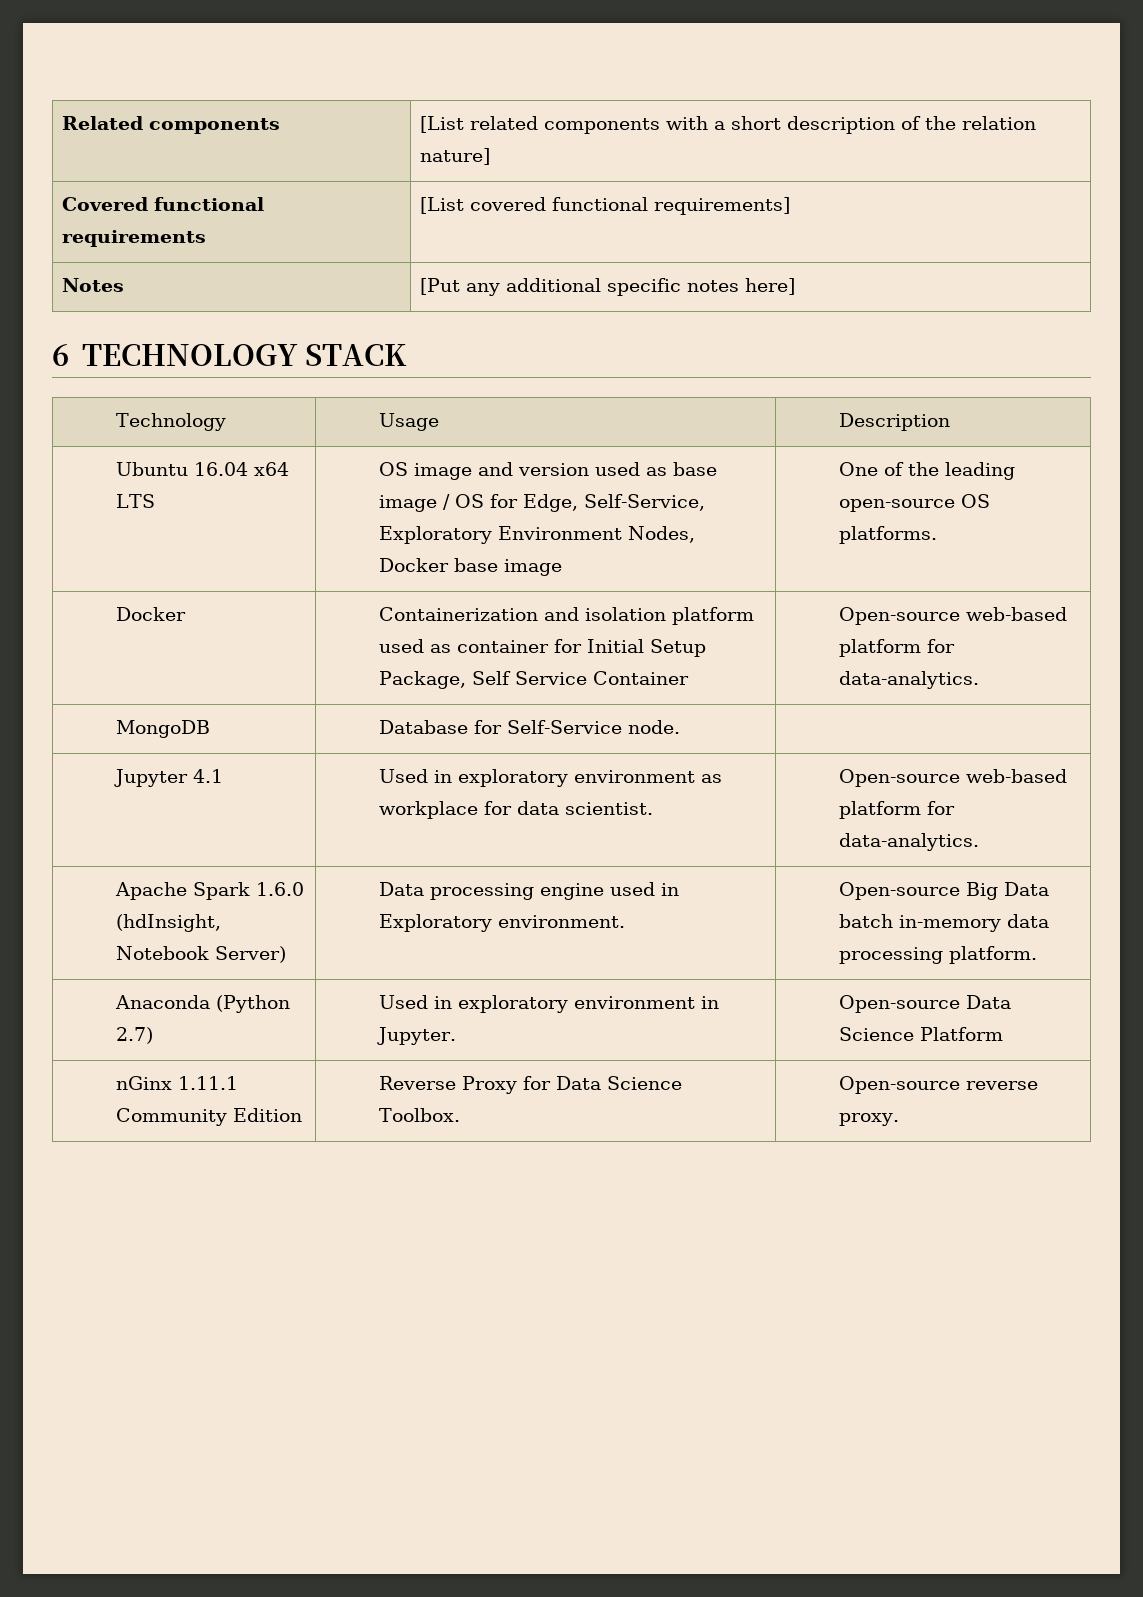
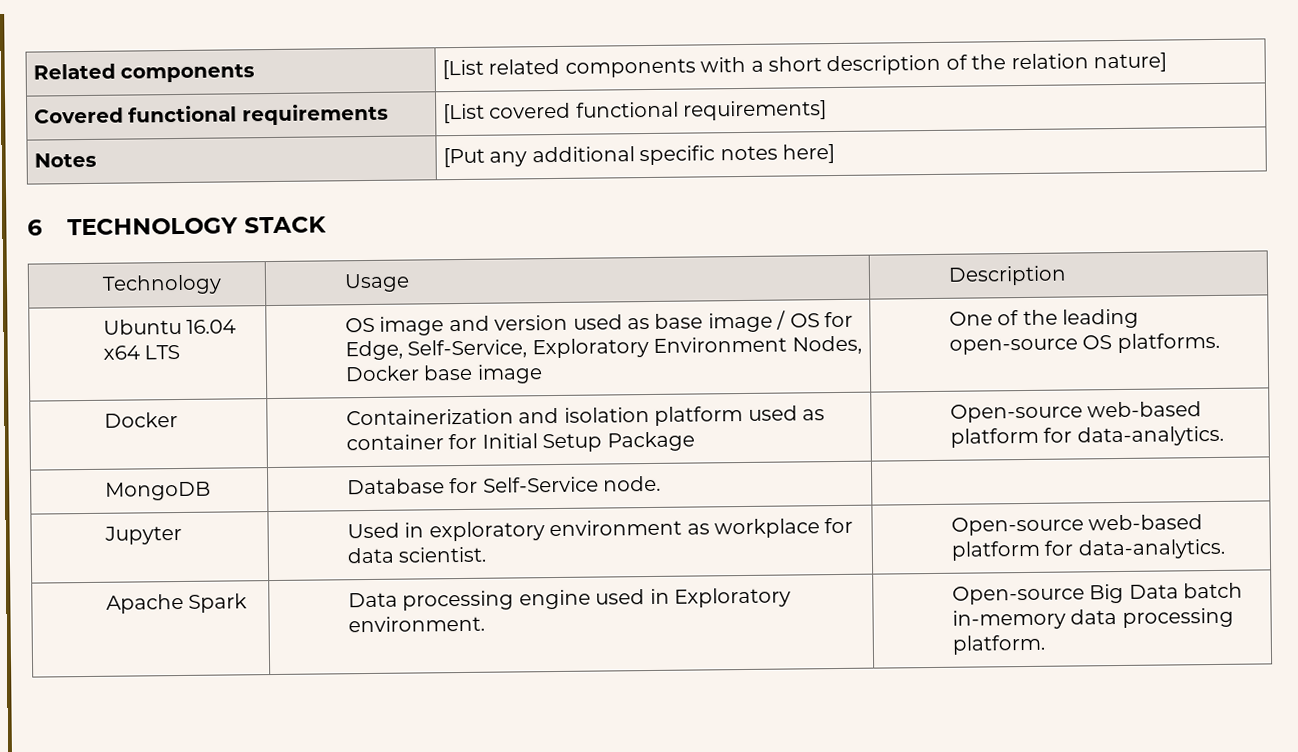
- Docker | Containerization and isolation platform used as container for Initial Setup Package, Self Service Container | Open-source web-based platform for data-analytics.
+ Docker | Containerization and isolation platform used as container for Initial Setup Package | Open-source web-based platform for data-analytics.
- Jupyter 4.1 | Used in exploratory environment as workplace for data scientist. | Open-source web-based platform for data-analytics.
+ Jupyter | Used in exploratory environment as workplace for data scientist. | Open-source web-based platform for data-analytics.
- Apache Spark 1.6.0 (hdInsight, Notebook Server) | Data processing engine used in Exploratory environment. | Open-source Big Data batch in-memory data processing platform.
+ Apache Spark | Data processing engine used in Exploratory environment. | Open-source Big Data batch in-memory data processing platform.
- Anaconda (Python 2.7) | Used in exploratory environment in Jupyter. | Open-source Data Science Platform
- nGinx 1.11.1 Community Edition | Reverse Proxy for Data Science Toolbox. | Open-source reverse proxy.

